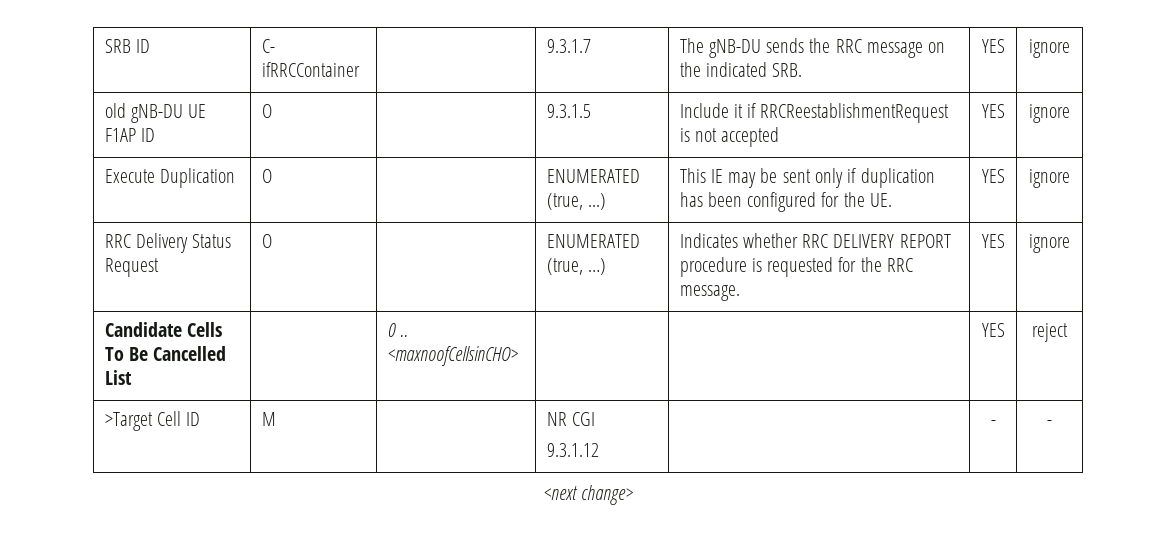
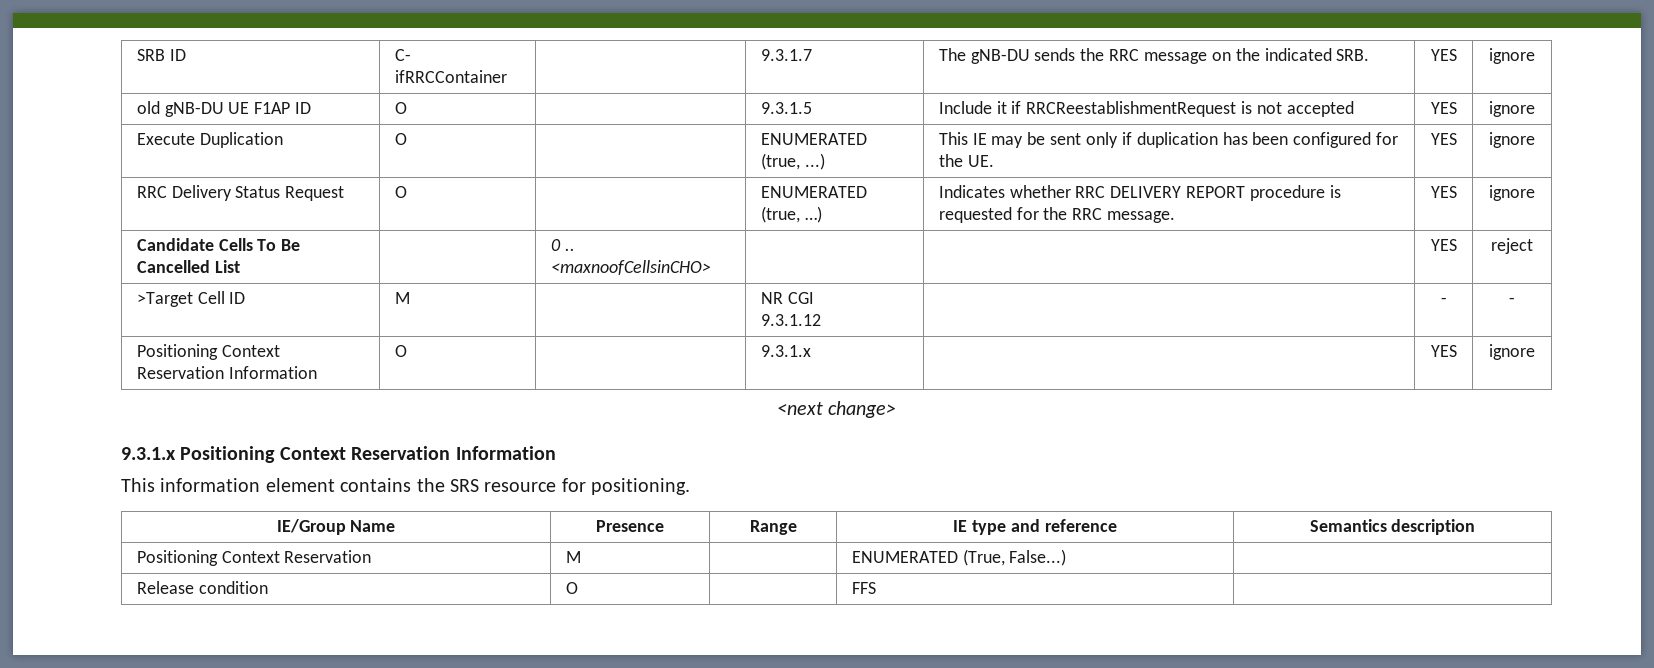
+ Positioning Context Reservation Information | O | | 9.3.1.x | | YES | ignore
  <next change>
+ 9.3.1.x Positioning Context Reservation Information
+ This information element contains the SRS resource for positioning.
+ IE/Group Name | Presence | Range | IE type and reference | Semantics description
+ Positioning Context Reservation | M | | ENUMERATED (True, False...) |
+ Release condition | O | | FFS |

